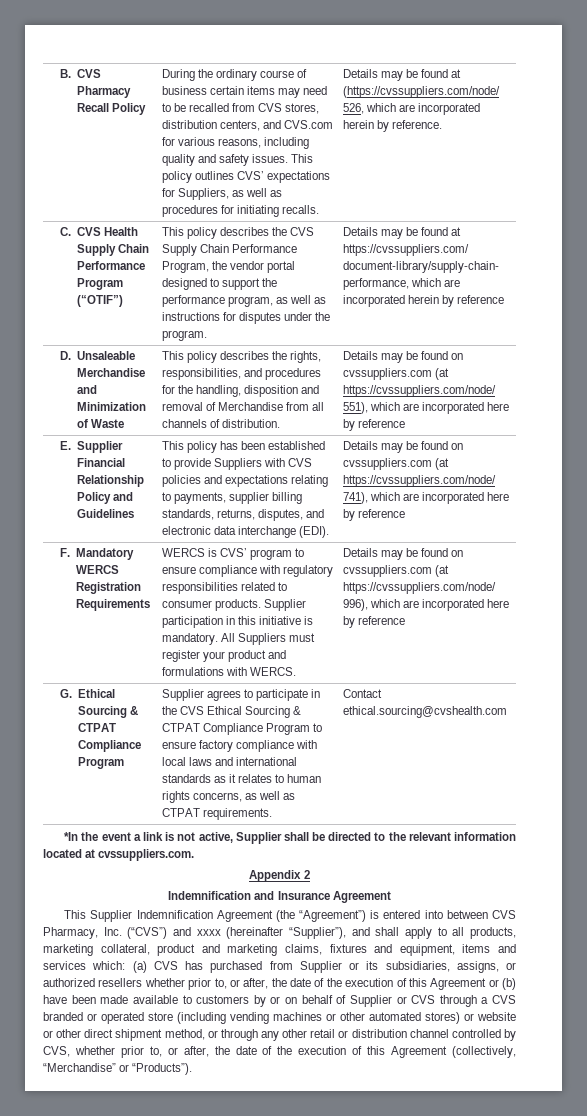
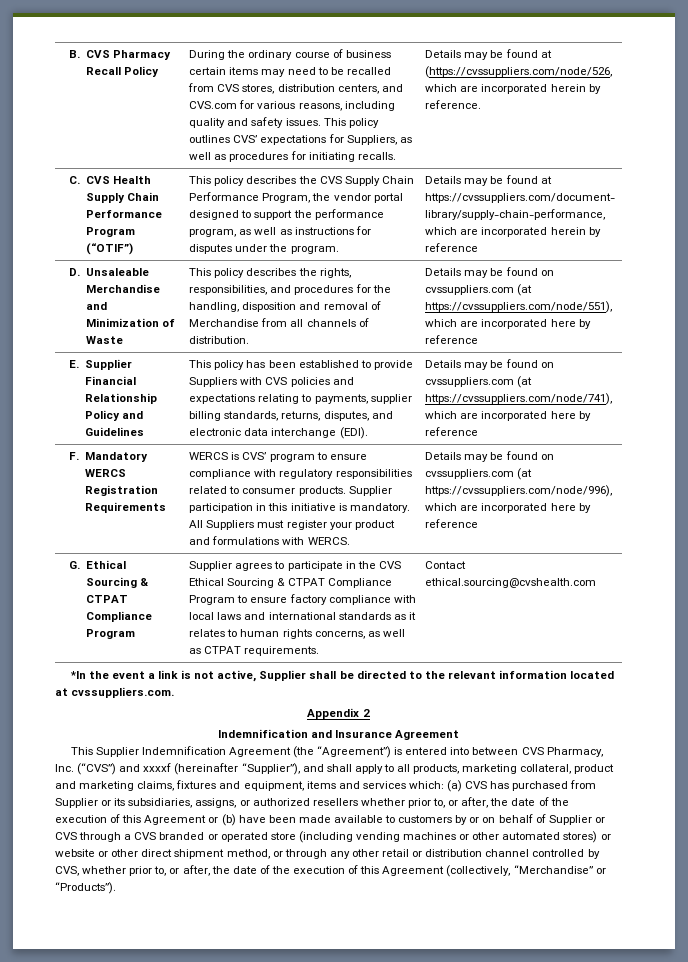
- This Supplier Indemnification Agreement (the “Agreement”) is entered into between CVS Pharmacy, Inc. (“CVS”) and xxxx (hereinafter “Supplier”), and shall apply to all products, marketing collateral, product and marketing claims, fixtures and equipment, items and services which:
+ This Supplier Indemnification Agreement (the “Agreement”) is entered into between CVS Pharmacy, Inc. (“CVS”) and xxxxf (hereinafter “Supplier”), and shall apply to all products, marketing collateral, product and marketing claims, fixtures and equipment, items and services which:

